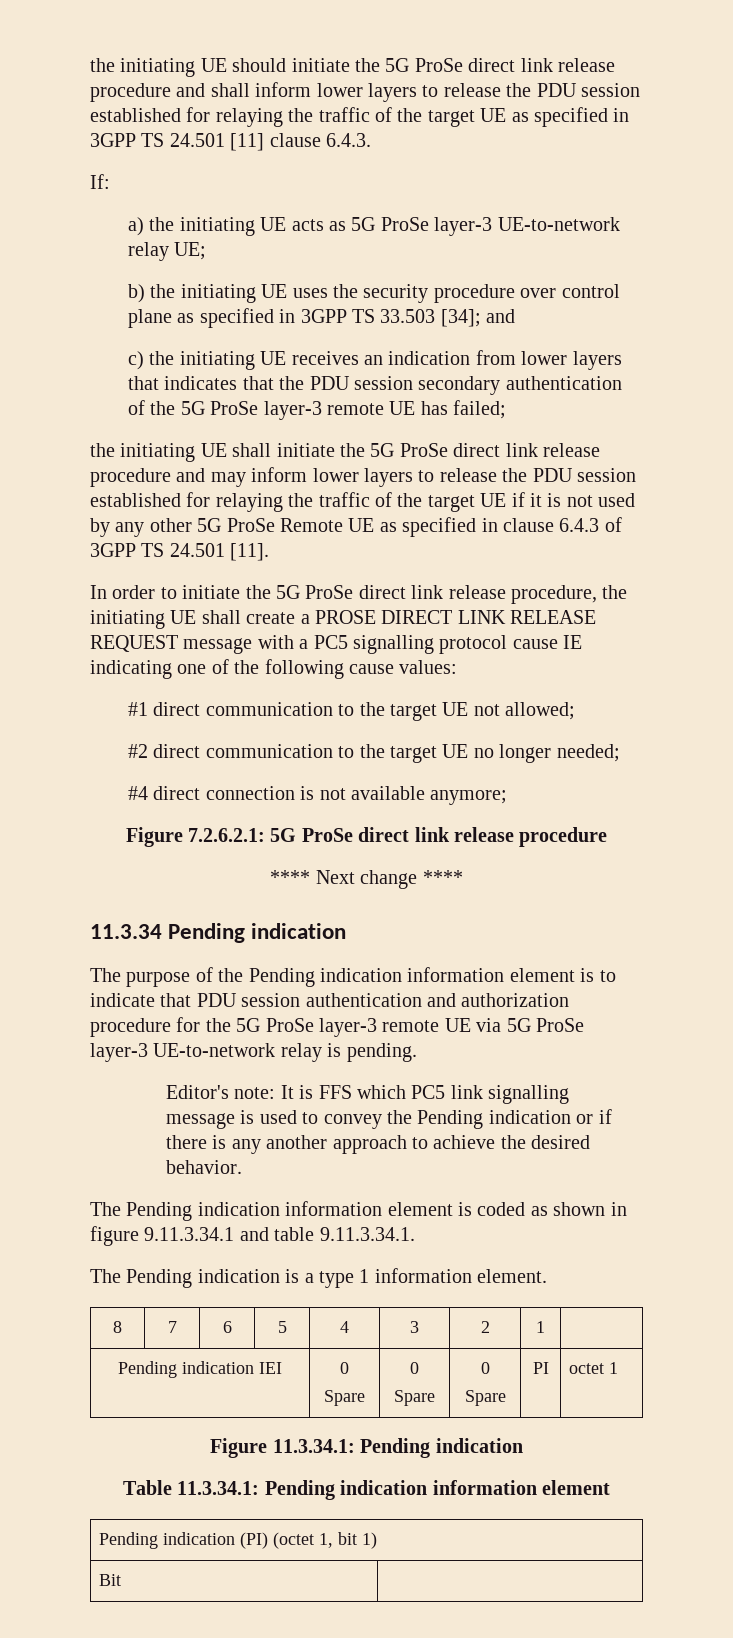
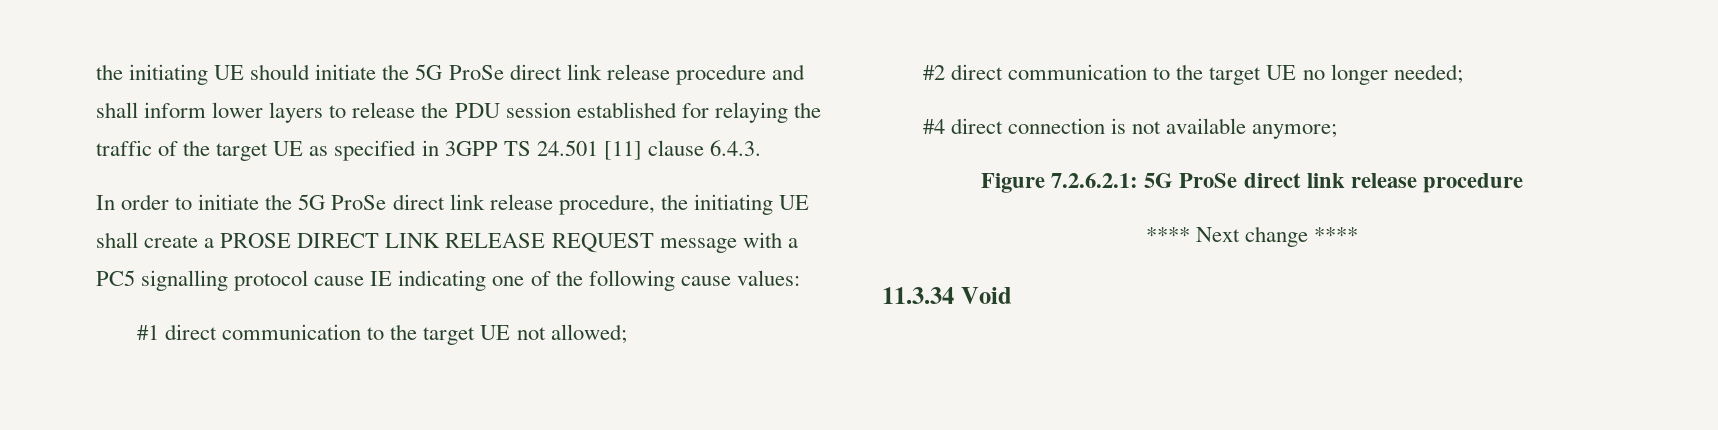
- If:
- a) the initiating UE acts as 5G ProSe layer-3 UE-to-network relay UE;
- b) the initiating UE uses the security procedure over control plane as specified in 3GPP TS 33.503 [34]; and
- c) the initiating UE receives an indication from lower layers that indicates that the PDU session secondary authentication of the 5G ProSe layer-3 remote UE has failed;
- the initiating UE shall initiate the 5G ProSe direct link release procedure and may inform lower layers to release the PDU session established for relaying the traffic of the target UE if it is not used by any other 5G ProSe Remote UE as specified in clause 6.4.3 of 3GPP TS 24.501 [11].
- 11.3.34 Pending indication
- The purpose of the Pending indication information element is to indicate that PDU session authentication and authorization procedure for the 5G ProSe layer-3 remote UE via 5G ProSe layer-3 UE-to-network relay is pending.
- Editor's note: It is FFS which PC5 link signalling message is used to convey the Pending indication or if there is any another approach to achieve the desired behavior.
- The Pending indication information element is coded as shown in figure 9.11.3.34.1 and table 9.11.3.34.1.
- The Pending indication is a type 1 information element.
- 8 | 7 | 6 | 5 | 4 | 3 | 2 | 1 |
- Pending indication IEI | 0
- Spare | 0
- Spare | 0
- Spare | PI | octet 1
- Figure 11.3.34.1: Pending indication
- Table 11.3.34.1: Pending indication information element
- Pending indication (PI) (octet 1, bit 1)
- Bit |
+ 11.3.34 Void

